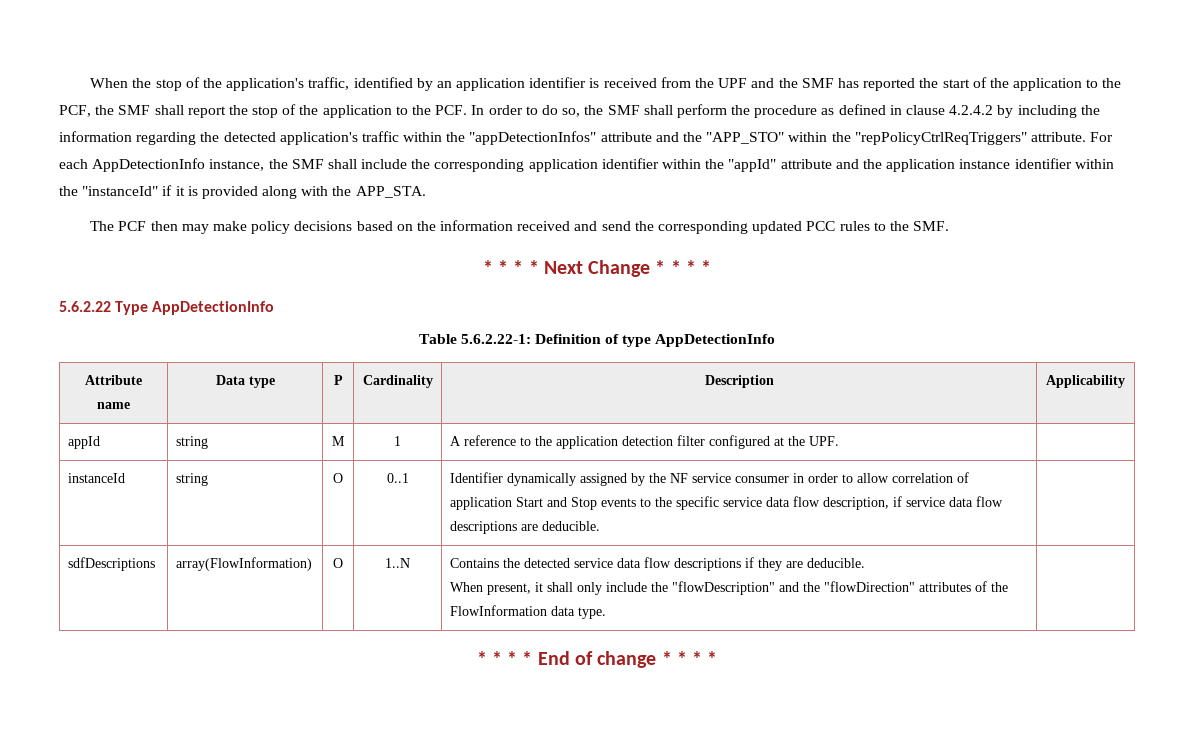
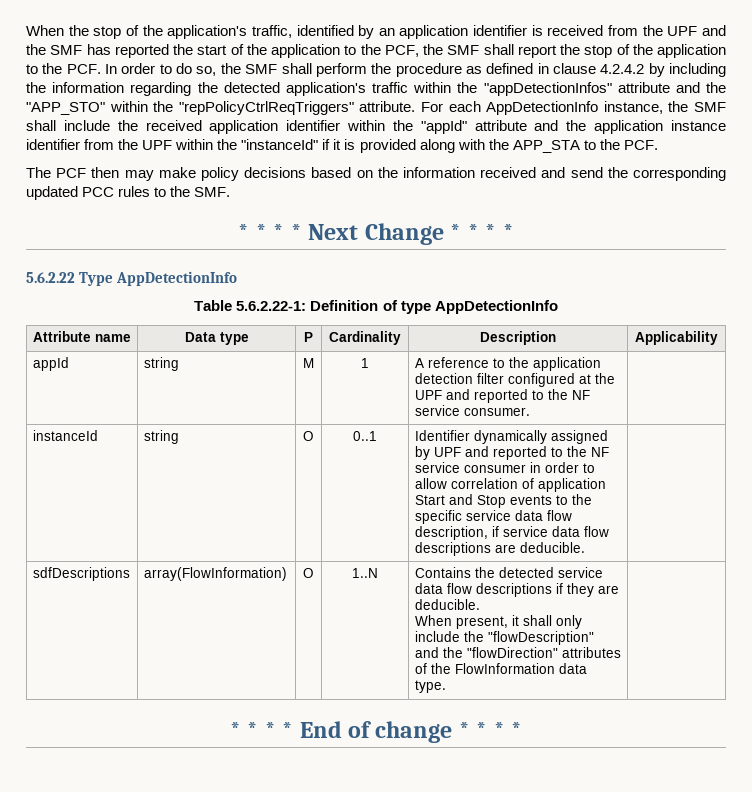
- For each AppDetectionInfo instance, the SMF shall include the corresponding application identifier within the "appId" attribute and the application instance identifier within the "instanceId" if it is provided along with the APP_STA.
+ For each AppDetectionInfo instance, the SMF shall include the received application identifier within the "appId" attribute and the application instance identifier from the UPF within the "instanceId" if it is provided along with the APP_STA to the PCF.
- appId | string | M | 1 | A reference to the application detection filter configured at the UPF. |
+ appId | string | M | 1 | A reference to the application detection filter configured at the UPF and reported to the NF service consumer. |
- Identifier dynamically assigned by the NF service consumer in order to allow correlation of application Start and Stop events to the specific service data flow description, if service data flow descriptions are deducible.
+ Identifier dynamically assigned by UPF and reported to the NF service consumer in order to allow correlation of application Start and Stop events to the specific service data flow description, if service data flow descriptions are deducible.

